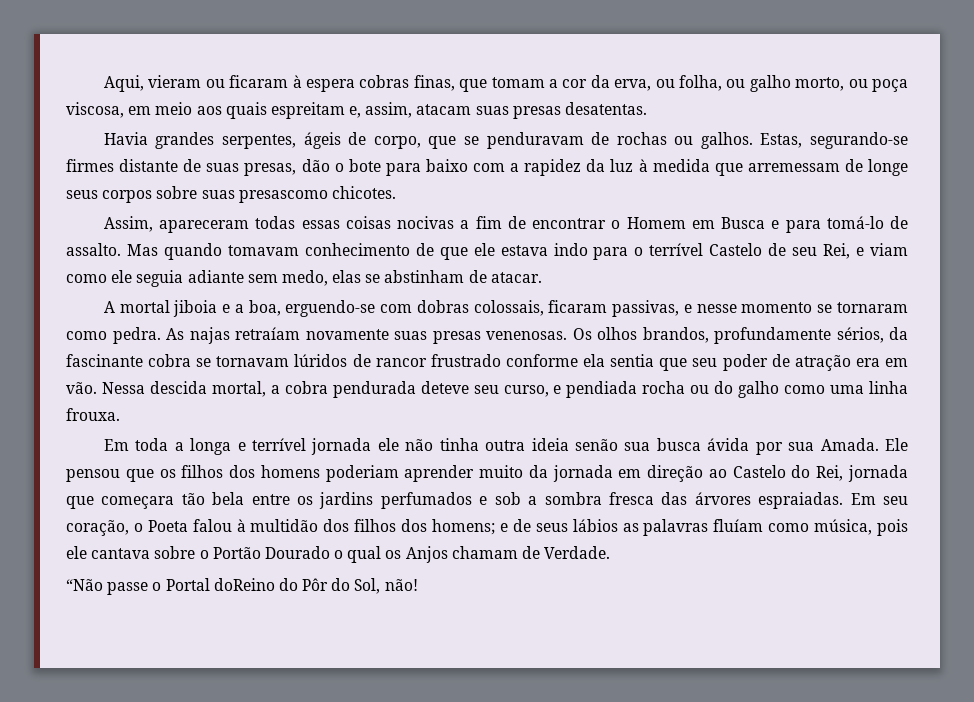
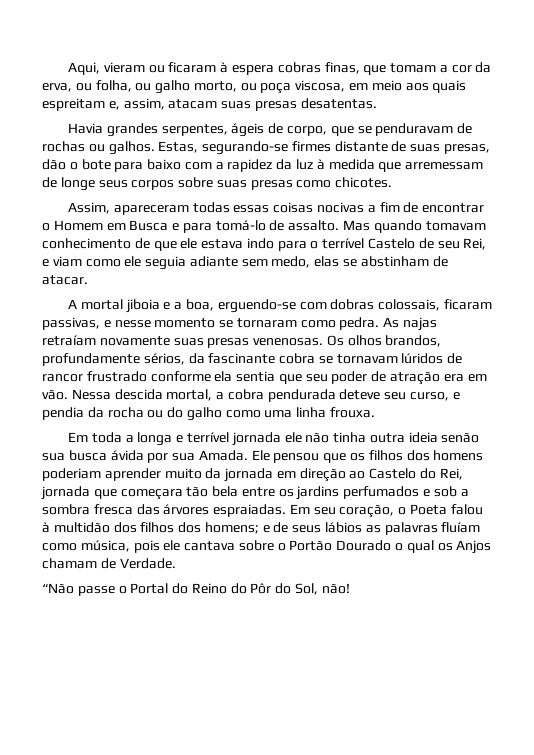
- Estas, segurando-se firmes distante de suas presas, dão o bote para baixo com a rapidez da luz à medida que arremessam de longe seus corpos sobre suas presascomo chicotes.
+ Estas, segurando-se firmes distante de suas presas, dão o bote para baixo com a rapidez da luz à medida que arremessam de longe seus corpos sobre suas presas como chicotes.
- Nessa descida mortal, a cobra pendurada deteve seu curso, e pendiada rocha ou do galho como uma linha frouxa.
+ Nessa descida mortal, a cobra pendurada deteve seu curso, e pendia da rocha ou do galho como uma linha frouxa.
- “Não passe o Portal doReino do Pôr do Sol, não!
+ “Não passe o Portal do Reino do Pôr do Sol, não!

